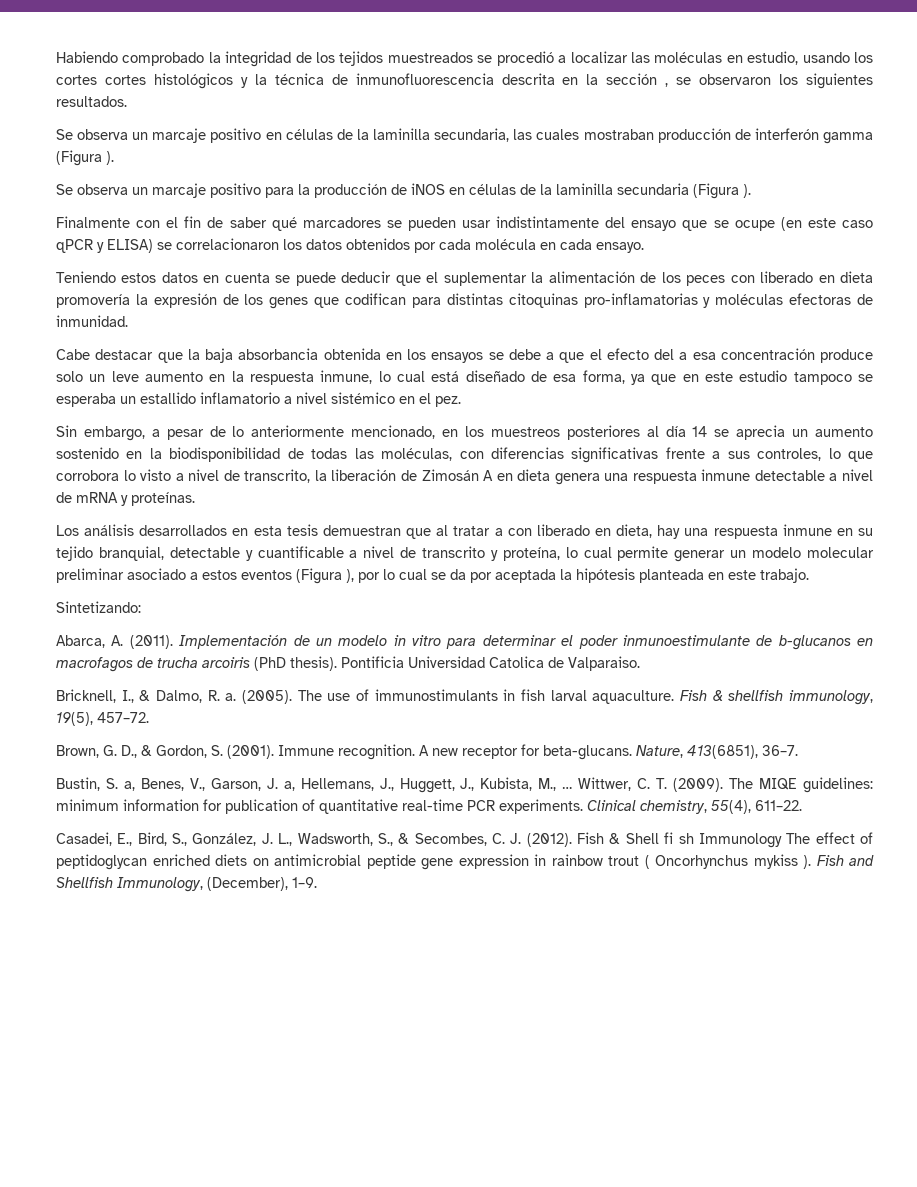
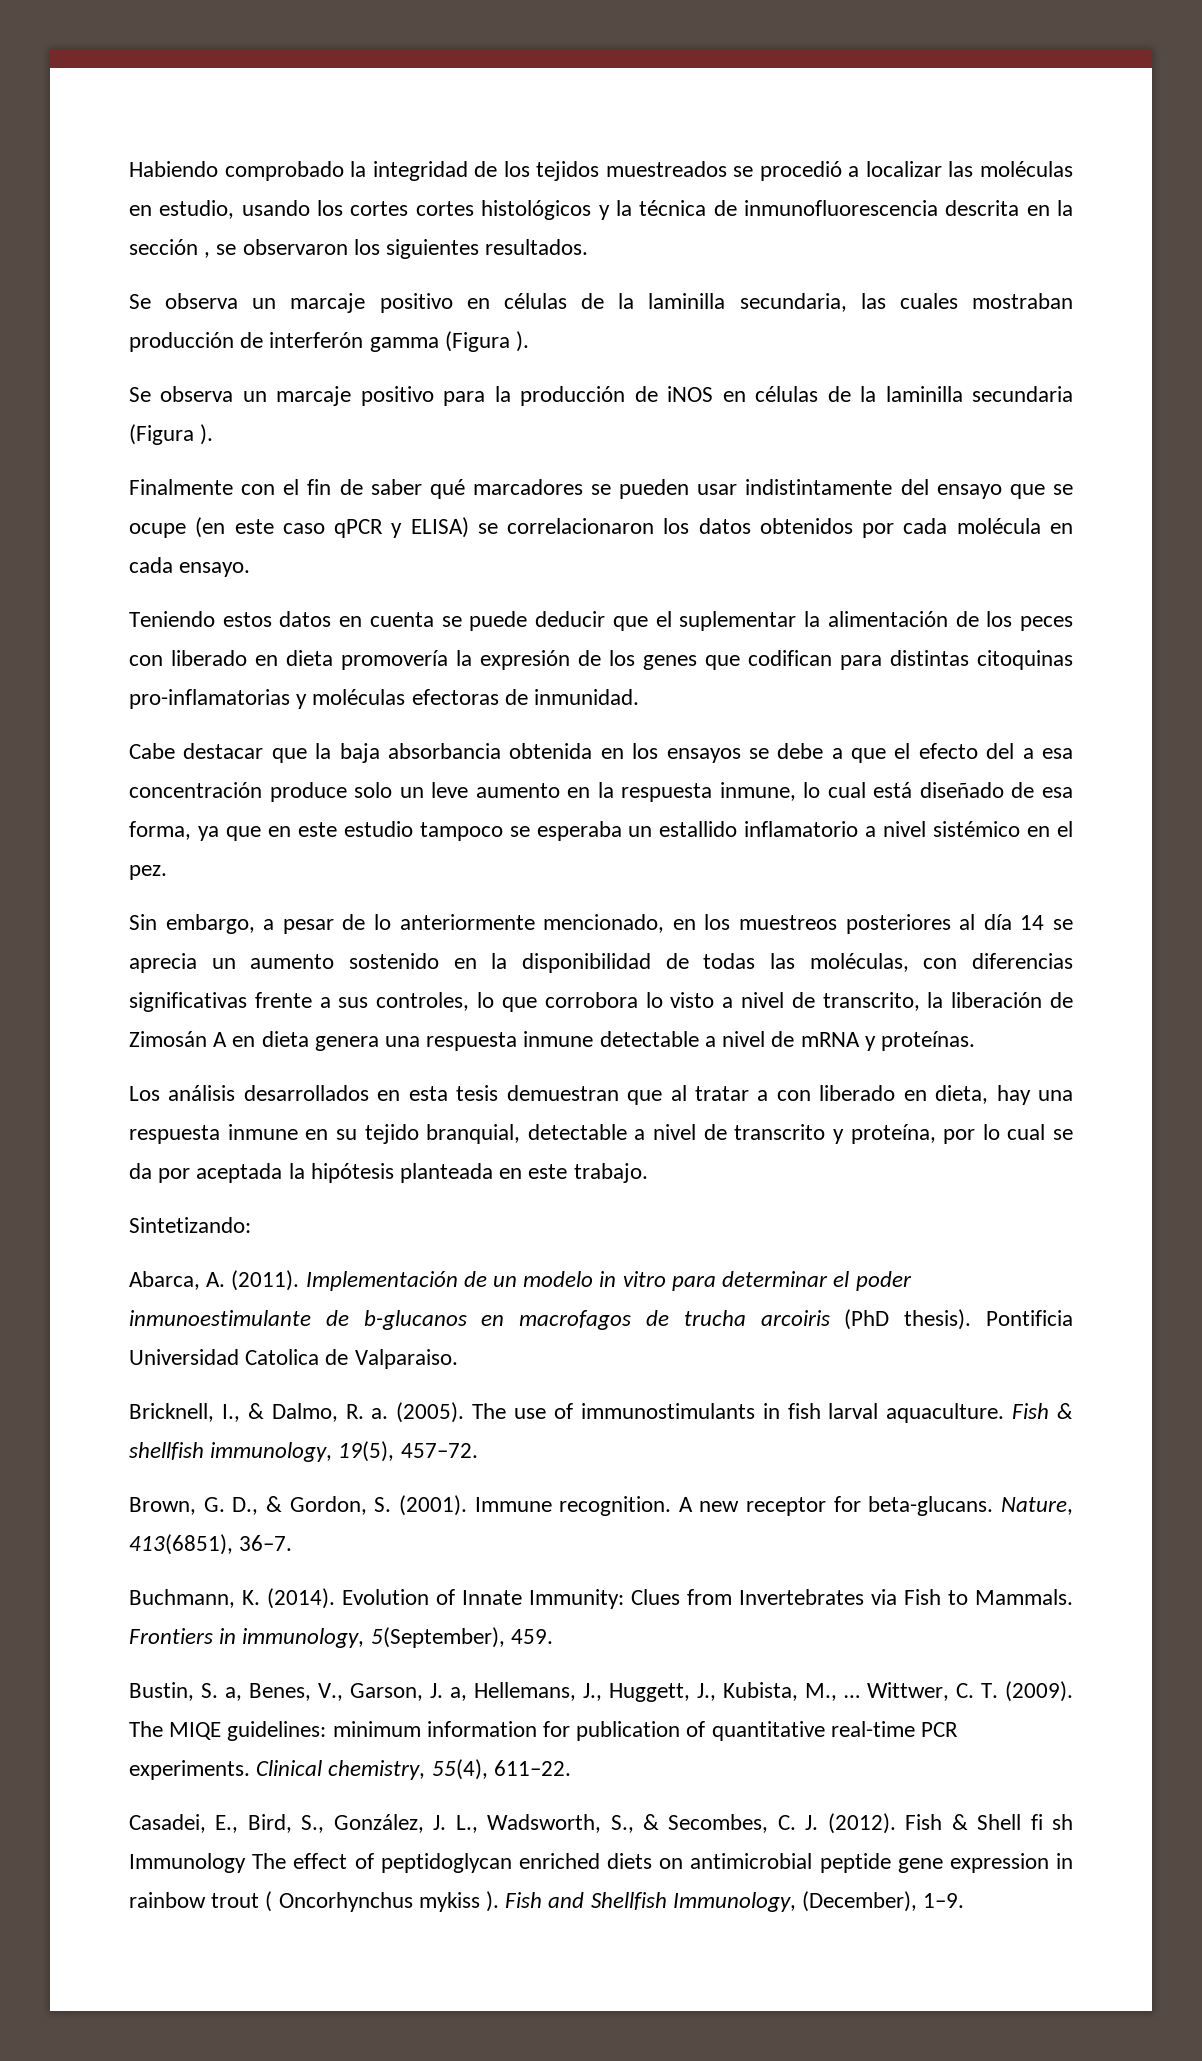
- Sin embargo, a pesar de lo anteriormente mencionado, en los muestreos posteriores al día 14 se aprecia un aumento sostenido en la biodisponibilidad de todas las moléculas, con diferencias significativas frente a sus controles, lo que corrobora lo visto a nivel de transcrito, la liberación de Zimosán A en dieta genera una respuesta inmune detectable a nivel de mRNA y proteínas.
+ Sin embargo, a pesar de lo anteriormente mencionado, en los muestreos posteriores al día 14 se aprecia un aumento sostenido en la disponibilidad de todas las moléculas, con diferencias significativas frente a sus controles, lo que corrobora lo visto a nivel de transcrito, la liberación de Zimosán A en dieta genera una respuesta inmune detectable a nivel de mRNA y proteínas.
- Los análisis desarrollados en esta tesis demuestran que al tratar a con liberado en dieta, hay una respuesta inmune en su tejido branquial, detectable y cuantificable a nivel de transcrito y proteína, lo cual permite generar un modelo molecular preliminar asociado a estos eventos (Figura ), por lo cual se da por aceptada la hipótesis planteada en este trabajo.
+ Los análisis desarrollados en esta tesis demuestran que al tratar a con liberado en dieta, hay una respuesta inmune en su tejido branquial, detectable a nivel de transcrito y proteína, por lo cual se da por aceptada la hipótesis planteada en este trabajo.
+ Buchmann, K. (2014). Evolution of Innate Immunity: Clues from Invertebrates via Fish to Mammals. Frontiers in immunology, 5(September), 459.

